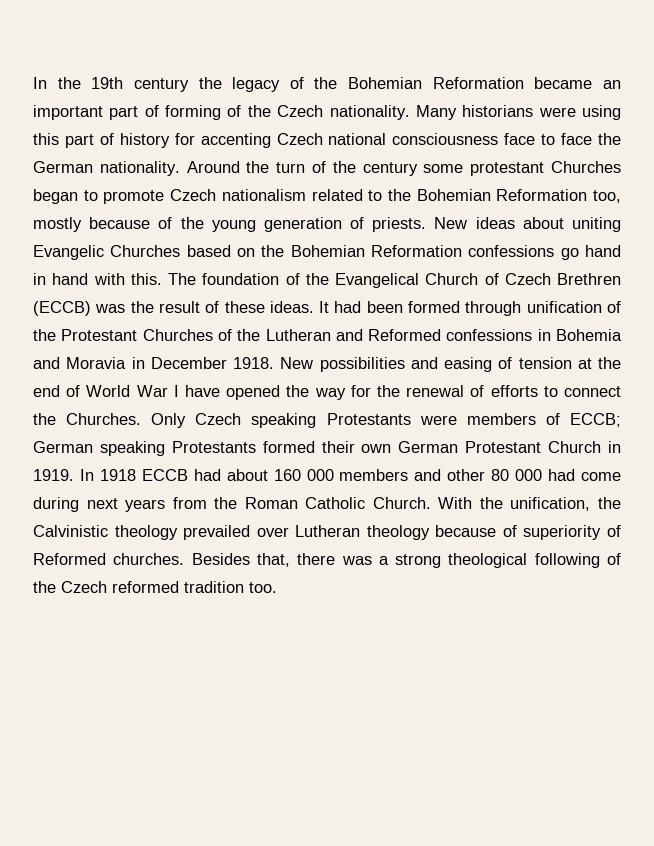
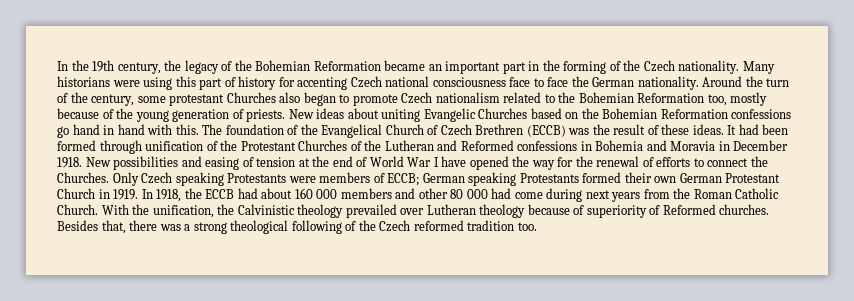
- In the 19th century the legacy of the Bohemian Reformation became an important part of forming of the Czech nationality.
+ In the 19th century, the legacy of the Bohemian Reformation became an important part in the forming of the Czech nationality.
- Around the turn of the century some protestant Churches began to promote Czech nationalism related to the Bohemian Reformation too, mostly because of the young generation of priests.
+ Around the turn of the century, some protestant Churches also began to promote Czech nationalism related to the Bohemian Reformation too, mostly because of the young generation of priests.
- In 1918 ECCB had about 160 000 members and other 80 000 had come during next years from the Roman Catholic Church.
+ In 1918, the ECCB had about 160 000 members and other 80 000 had come during next years from the Roman Catholic Church.

